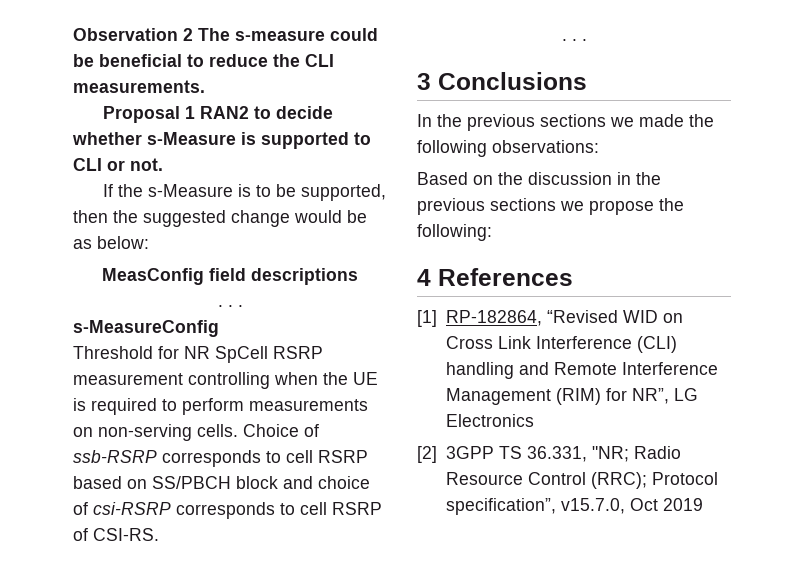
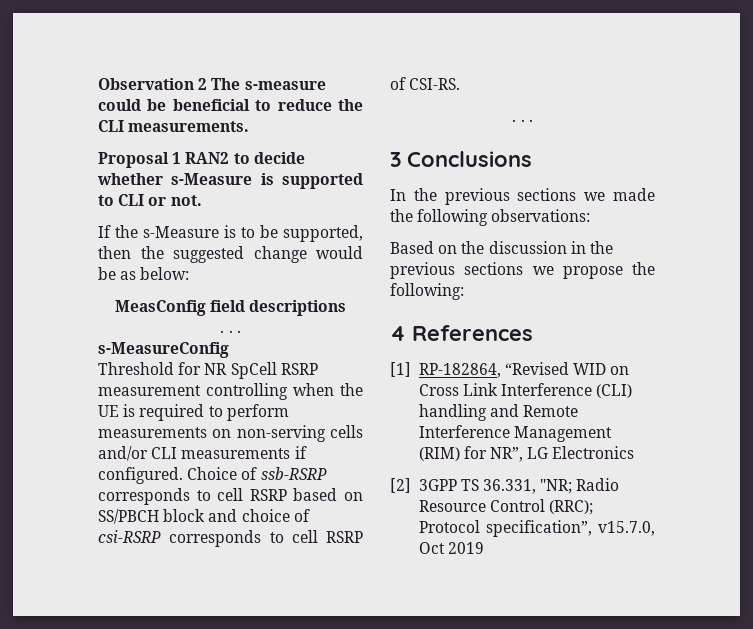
- Threshold for NR SpCell RSRP measurement controlling when the UE is required to perform measurements on non-serving cells.
+ Threshold for NR SpCell RSRP measurement controlling when the UE is required to perform measurements on non-serving cells and/or CLI measurements if configured.

